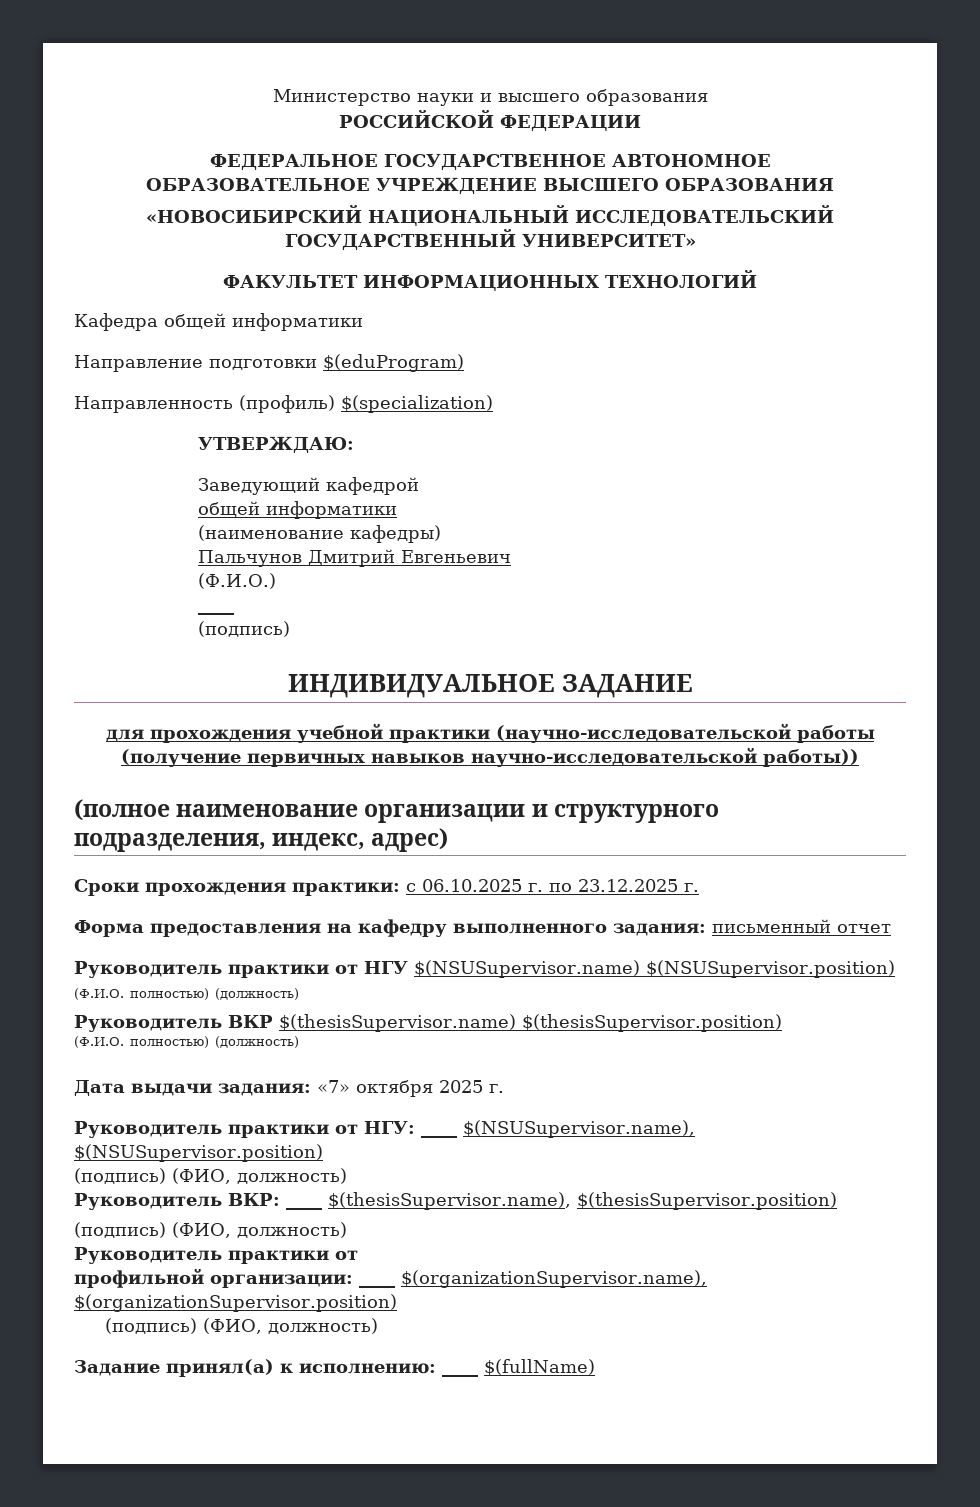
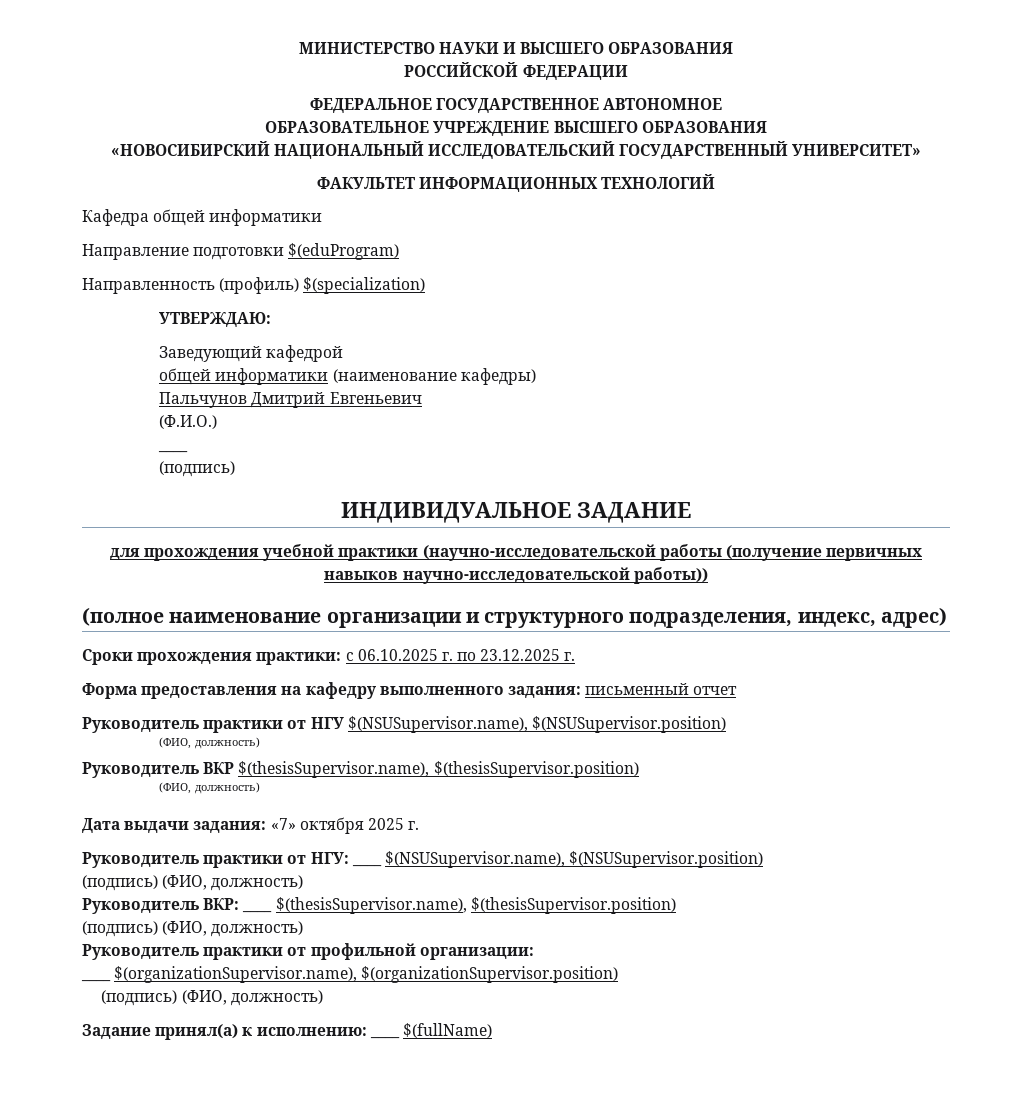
- Министерство науки и высшего образования
+ МИНИСТЕРСТВО НАУКИ И ВЫСШЕГО ОБРАЗОВАНИЯ
  Заведующий кафедрой
- общей информатики
- (наименование кафедры)
+ общей информатики (наименование кафедры)
- Руководитель практики от НГУ $(NSUSupervisor.name) $(NSUSupervisor.position)
- (Ф.И.О. полностью) (должность)
+ Руководитель практики от НГУ $(NSUSupervisor.name), $(NSUSupervisor.position)
+ (ФИО, должность)
- Руководитель ВКР $(thesisSupervisor.name) $(thesisSupervisor.position)
- (Ф.И.О. полностью) (должность)
+ Руководитель ВКР $(thesisSupervisor.name), $(thesisSupervisor.position)
+ (ФИО, должность)
  Руководитель ВКР: ____ $(thesisSupervisor.name), $(thesisSupervisor.position)
  (подпись) (ФИО, должность)
- Руководитель практики от
- профильной организации: ____ $(organizationSupervisor.name), $(organizationSupervisor.position)
+ Руководитель практики от профильной организации:
+ ____ $(organizationSupervisor.name), $(organizationSupervisor.position)

